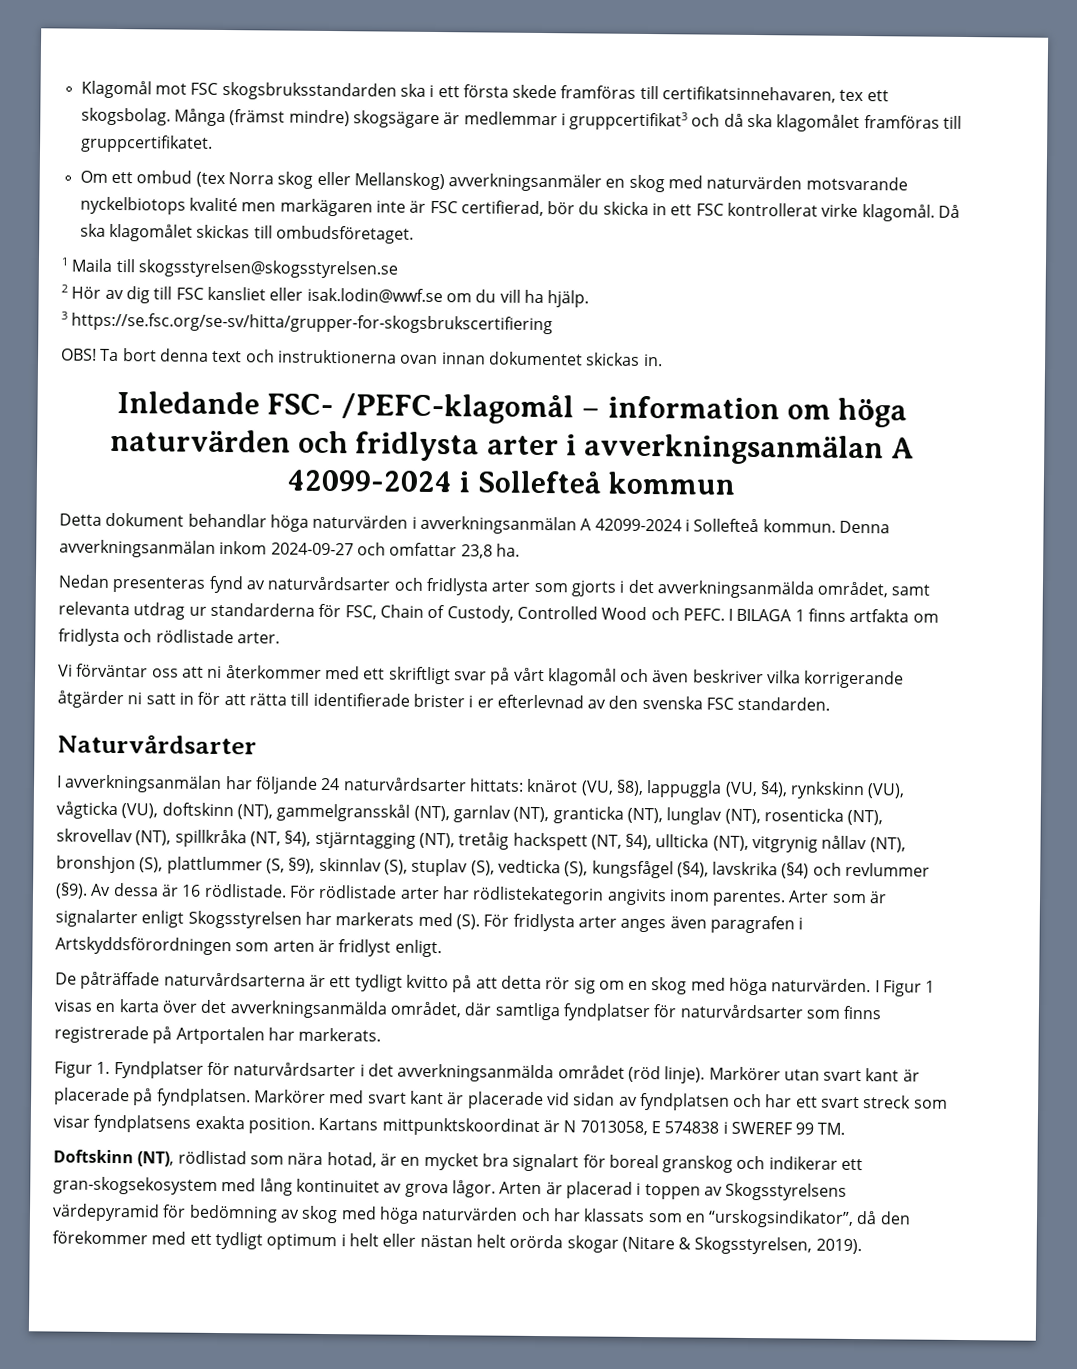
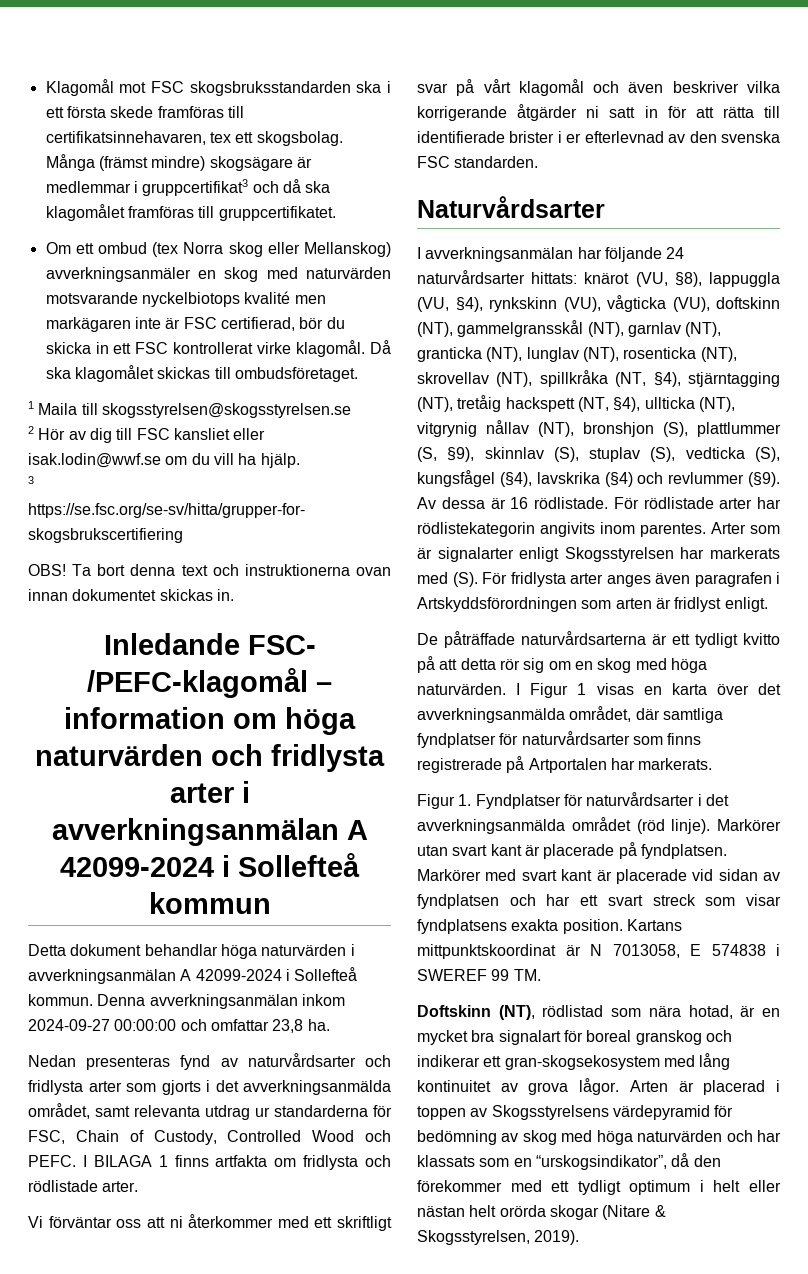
- Denna avverkningsanmälan inkom 2024-09-27 och omfattar 23,8 ha.
+ Denna avverkningsanmälan inkom 2024-09-27 00:00:00 och omfattar 23,8 ha.

